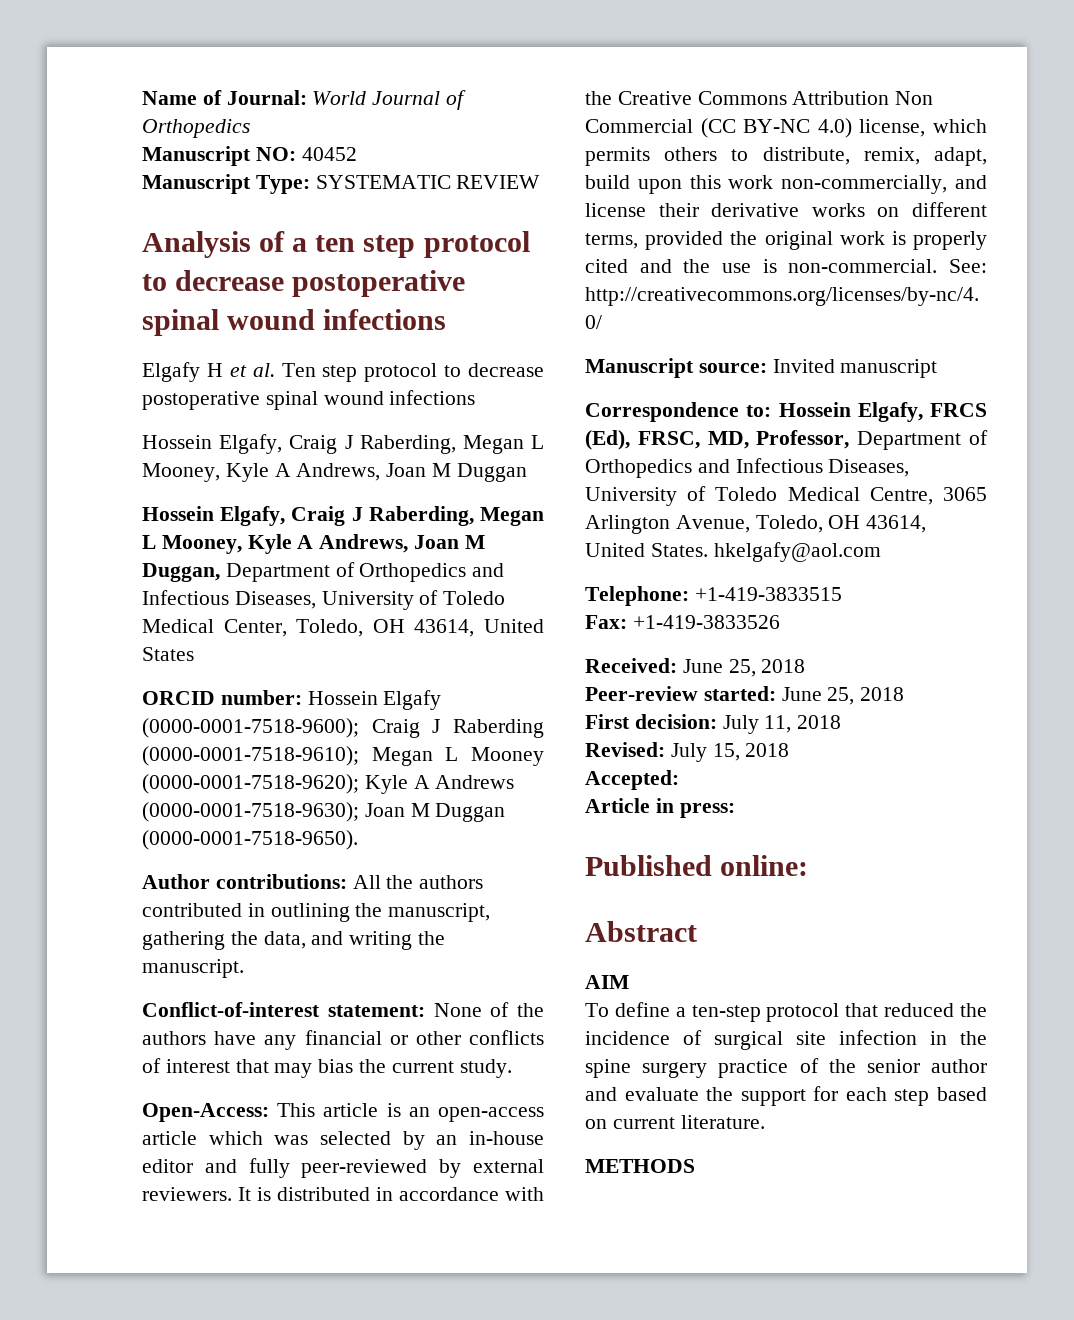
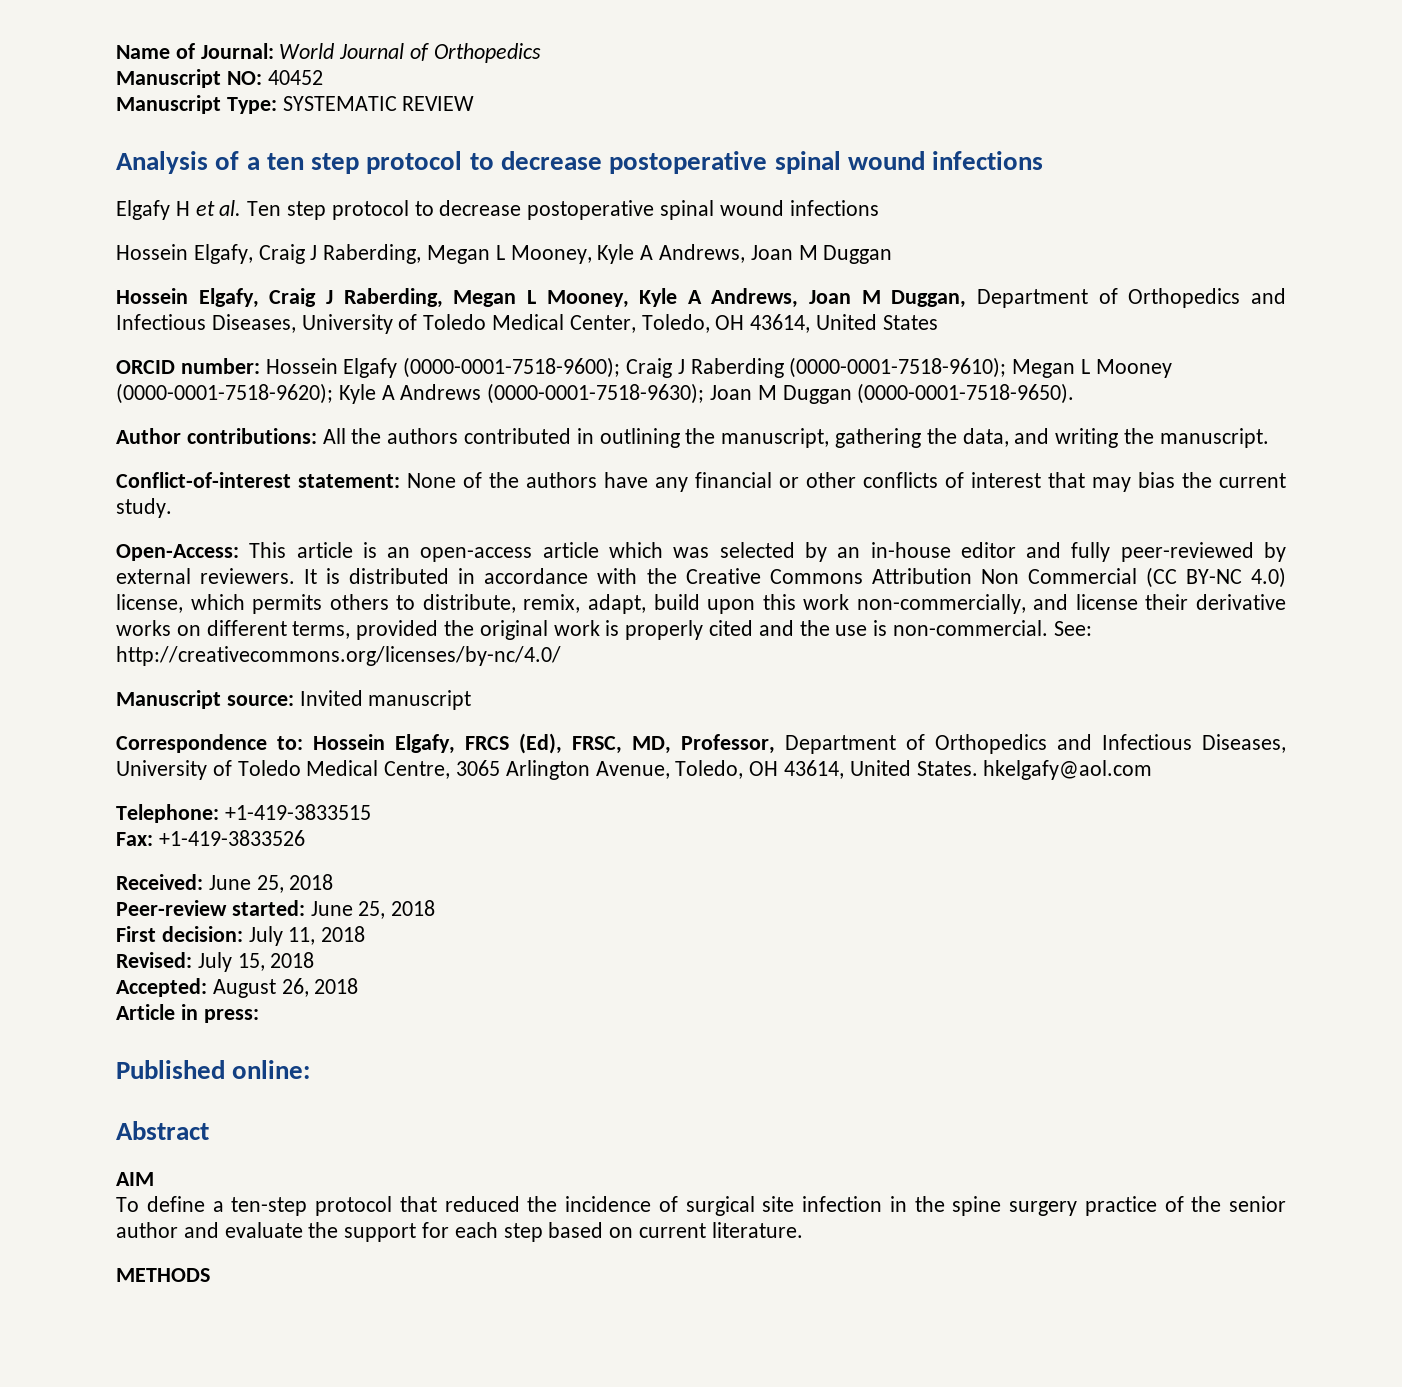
- Accepted:
+ Accepted: August 26, 2018

